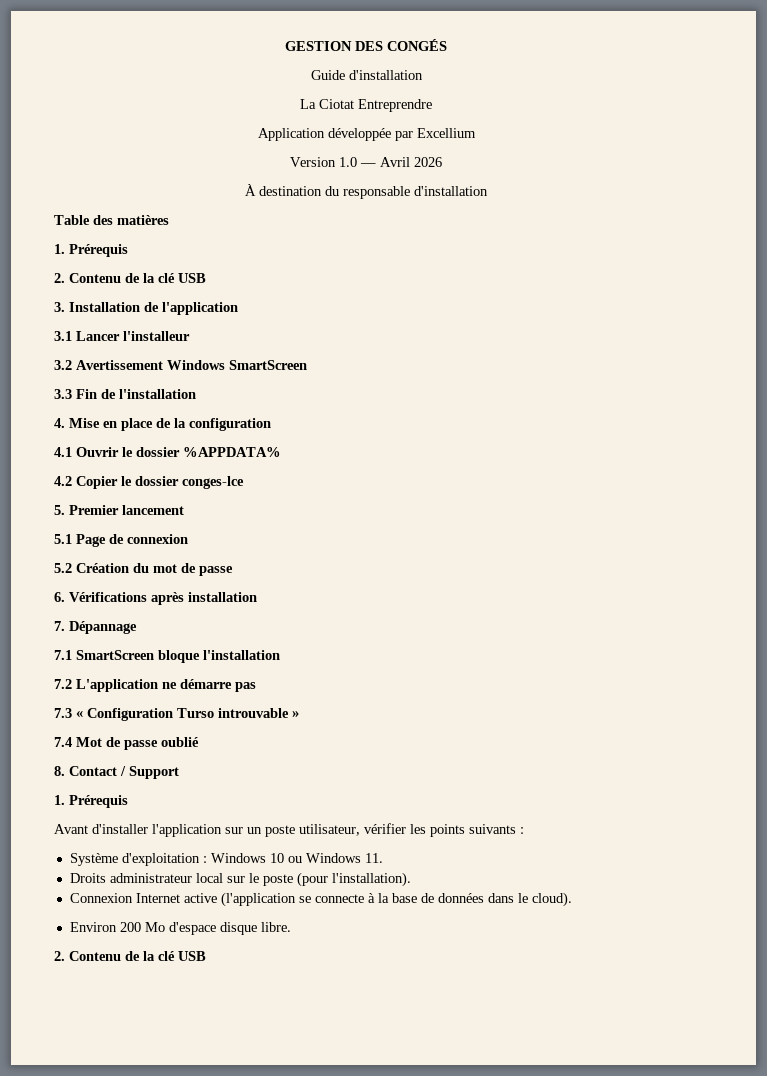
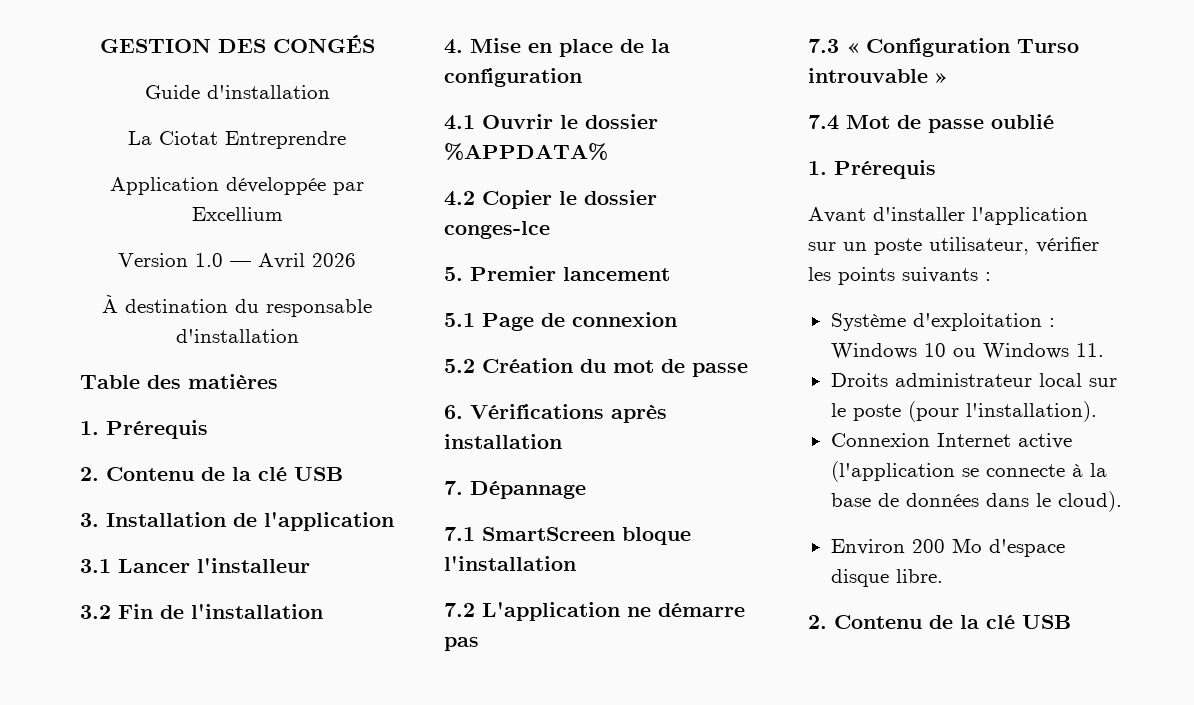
- 3.2 Avertissement Windows SmartScreen
- 3.3 Fin de l'installation
+ 3.2 Fin de l'installation
- 8. Contact / Support

